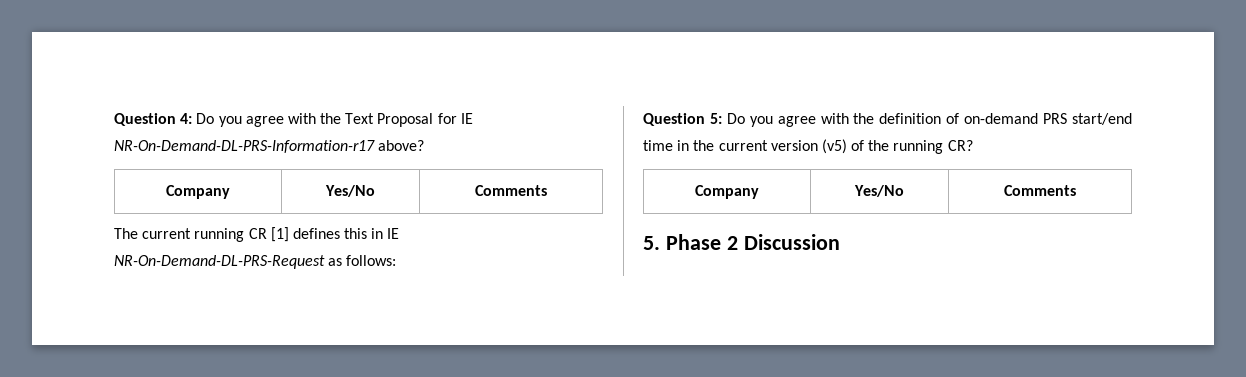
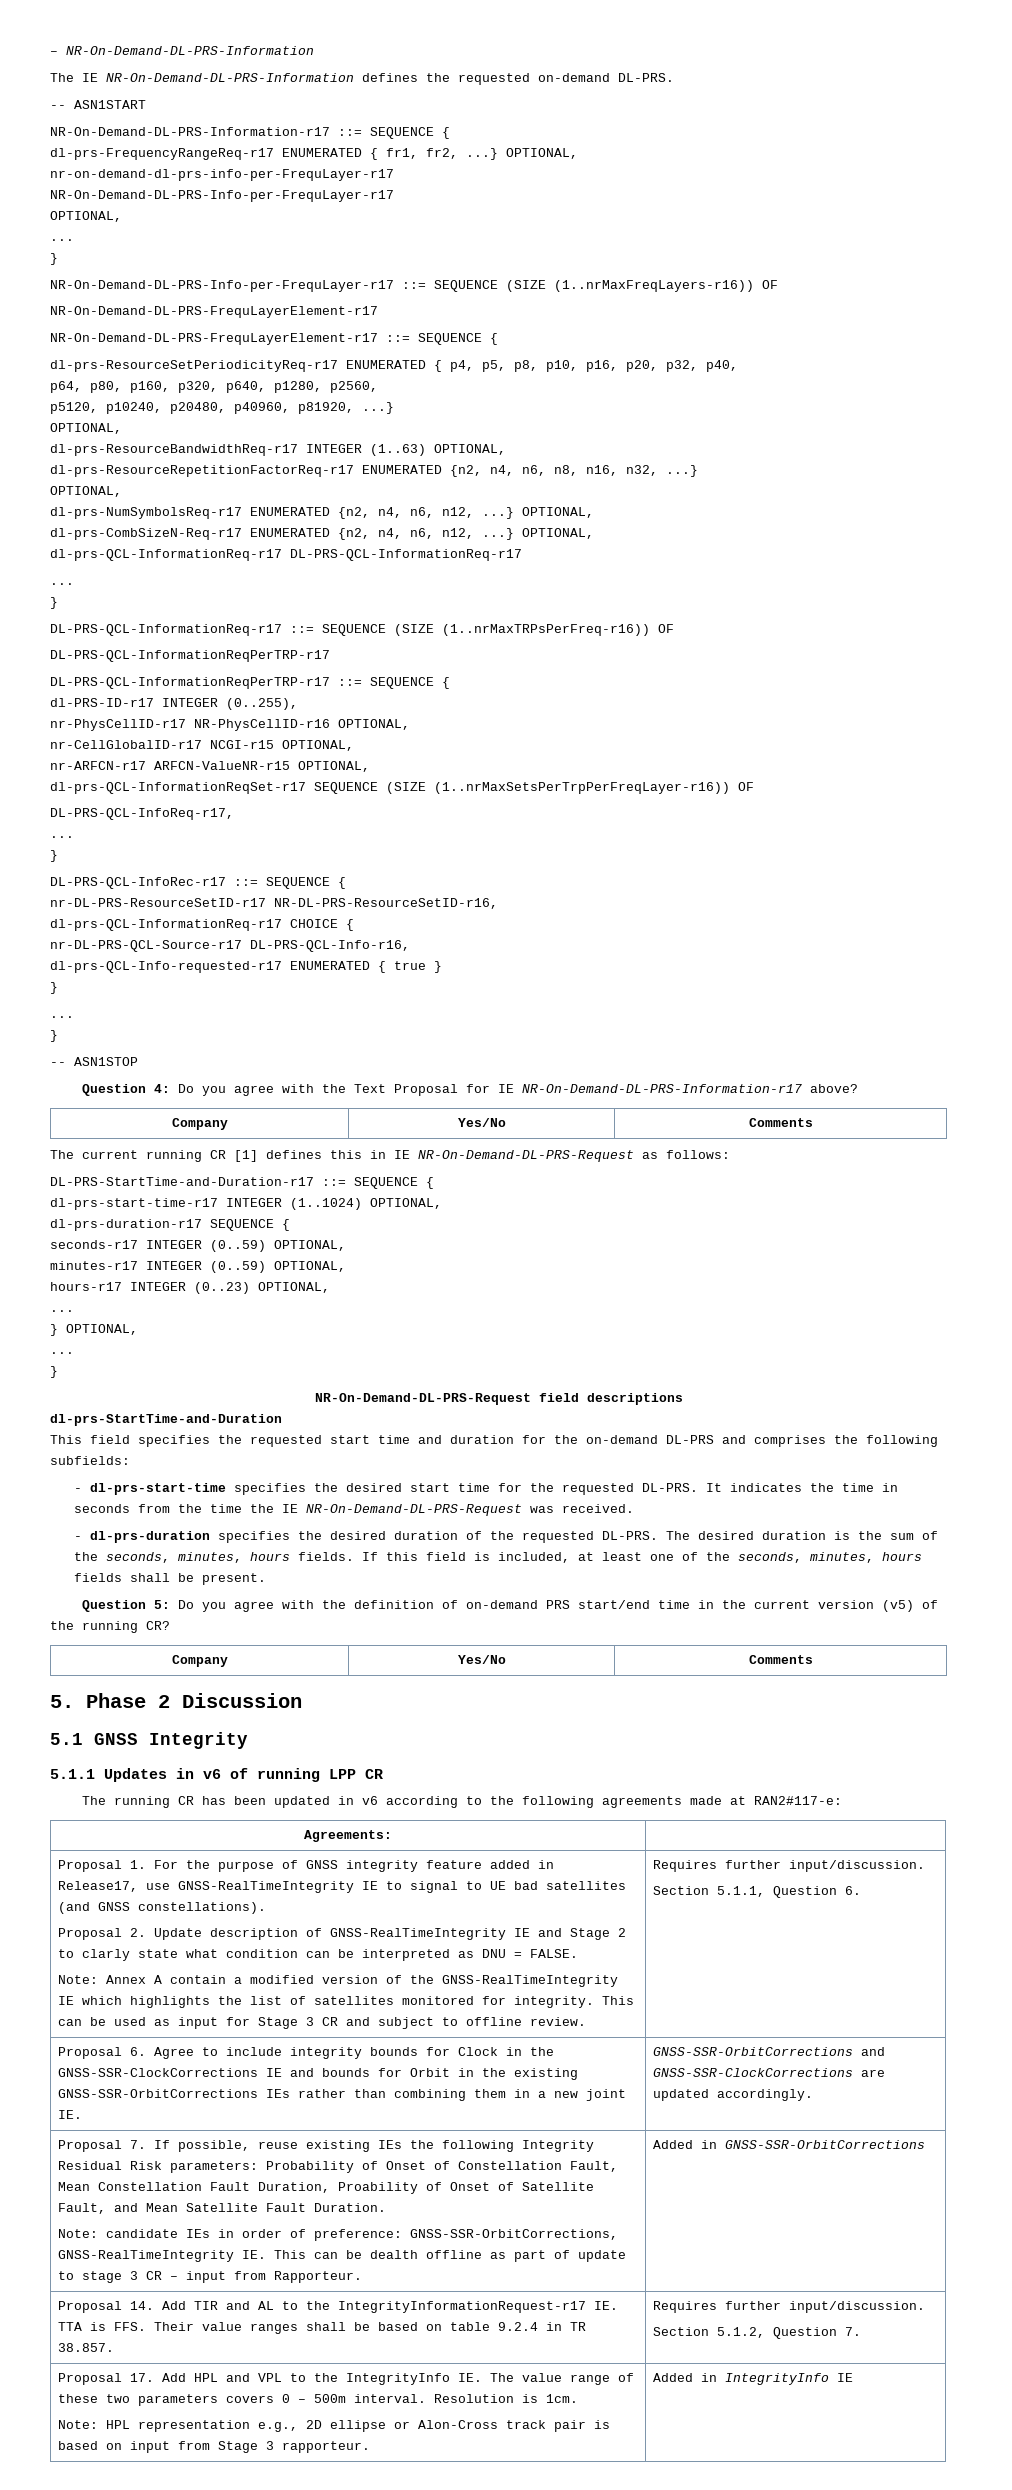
+ – NR-On-Demand-DL-PRS-Information
+ The IE NR-On-Demand-DL-PRS-Information defines the requested on-demand DL-PRS.
+ -- ASN1START
+ NR-On-Demand-DL-PRS-Information-r17 ::= SEQUENCE {
+ dl-prs-FrequencyRangeReq-r17 ENUMERATED { fr1, fr2, ...} OPTIONAL,
+ nr-on-demand-dl-prs-info-per-FrequLayer-r17
+ NR-On-Demand-DL-PRS-Info-per-FrequLayer-r17
+ OPTIONAL,
+ ...
+ }
+ NR-On-Demand-DL-PRS-Info-per-FrequLayer-r17 ::= SEQUENCE (SIZE (1..nrMaxFreqLayers-r16)) OF
+ NR-On-Demand-DL-PRS-FrequLayerElement-r17
+ NR-On-Demand-DL-PRS-FrequLayerElement-r17 ::= SEQUENCE {
+ dl-prs-ResourceSetPeriodicityReq-r17 ENUMERATED { p4, p5, p8, p10, p16, p20, p32, p40,
+ p64, p80, p160, p320, p640, p1280, p2560,
+ p5120, p10240, p20480, p40960, p81920, ...}
+ OPTIONAL,
+ dl-prs-ResourceBandwidthReq-r17 INTEGER (1..63) OPTIONAL,
+ dl-prs-ResourceRepetitionFactorReq-r17 ENUMERATED {n2, n4, n6, n8, n16, n32, ...}
+ OPTIONAL,
+ dl-prs-NumSymbolsReq-r17 ENUMERATED {n2, n4, n6, n12, ...} OPTIONAL,
+ dl-prs-CombSizeN-Req-r17 ENUMERATED {n2, n4, n6, n12, ...} OPTIONAL,
+ dl-prs-QCL-InformationReq-r17 DL-PRS-QCL-InformationReq-r17
+ ...
+ }
+ DL-PRS-QCL-InformationReq-r17 ::= SEQUENCE (SIZE (1..nrMaxTRPsPerFreq-r16)) OF
+ DL-PRS-QCL-InformationReqPerTRP-r17
+ DL-PRS-QCL-InformationReqPerTRP-r17 ::= SEQUENCE {
+ dl-PRS-ID-r17 INTEGER (0..255),
+ nr-PhysCellID-r17 NR-PhysCellID-r16 OPTIONAL,
+ nr-CellGlobalID-r17 NCGI-r15 OPTIONAL,
+ nr-ARFCN-r17 ARFCN-ValueNR-r15 OPTIONAL,
+ dl-prs-QCL-InformationReqSet-r17 SEQUENCE (SIZE (1..nrMaxSetsPerTrpPerFreqLayer-r16)) OF
+ DL-PRS-QCL-InfoReq-r17,
+ ...
+ }
+ DL-PRS-QCL-InfoRec-r17 ::= SEQUENCE {
+ nr-DL-PRS-ResourceSetID-r17 NR-DL-PRS-ResourceSetID-r16,
+ dl-prs-QCL-InformationReq-r17 CHOICE {
+ nr-DL-PRS-QCL-Source-r17 DL-PRS-QCL-Info-r16,
+ dl-prs-QCL-Info-requested-r17 ENUMERATED { true }
+ }
+ ...
+ }
+ -- ASN1STOP
+ DL-PRS-StartTime-and-Duration-r17 ::= SEQUENCE {
+ dl-prs-start-time-r17 INTEGER (1..1024) OPTIONAL,
+ dl-prs-duration-r17 SEQUENCE {
+ seconds-r17 INTEGER (0..59) OPTIONAL,
+ minutes-r17 INTEGER (0..59) OPTIONAL,
+ hours-r17 INTEGER (0..23) OPTIONAL,
+ ...
+ } OPTIONAL,
+ ...
+ }
+ NR-On-Demand-DL-PRS-Request field descriptions
+ dl-prs-StartTime-and-Duration
+ This field specifies the requested start time and duration for the on-demand DL-PRS and comprises the following subfields:
+ - dl-prs-start-time specifies the desired start time for the requested DL-PRS. It indicates the time in seconds from the time the IE NR-On-Demand-DL-PRS-Request was received.
+ - dl-prs-duration specifies the desired duration of the requested DL-PRS. The desired duration is the sum of the seconds, minutes, hours fields. If this field is included, at least one of the seconds, minutes, hours fields shall be present.
+ 5.1 GNSS Integrity
+ 5.1.1 Updates in v6 of running LPP CR
+ The running CR has been updated in v6 according to the following agreements made at RAN2#117-e:
+ Agreements: |
+ Proposal 1. For the purpose of GNSS integrity feature added in Release17, use GNSS-RealTimeIntegrity IE to signal to UE bad satellites (and GNSS constellations).
+ Proposal 2. Update description of GNSS-RealTimeIntegrity IE and Stage 2 to clarly state what condition can be interpreted as DNU = FALSE.
+ Note: Annex A contain a modified version of the GNSS-RealTimeIntegrity IE which highlights the list of satellites monitored for integrity. This can be used as input for Stage 3 CR and subject to offline review. | Requires further input/discussion.
+ Section 5.1.1, Question 6.
+ Proposal 6. Agree to include integrity bounds for Clock in the GNSS-SSR-ClockCorrections IE and bounds for Orbit in the existing GNSS-SSR-OrbitCorrections IEs rather than combining them in a new joint IE. | GNSS-SSR-OrbitCorrections and GNSS-SSR-ClockCorrections are updated accordingly.
+ Proposal 7. If possible, reuse existing IEs the following Integrity Residual Risk parameters: Probability of Onset of Constellation Fault, Mean Constellation Fault Duration, Proability of Onset of Satellite Fault, and Mean Satellite Fault Duration.
+ Note: candidate IEs in order of preference: GNSS-SSR-OrbitCorrections, GNSS-RealTimeIntegrity IE. This can be dealth offline as part of update to stage 3 CR – input from Rapporteur. | Added in GNSS-SSR-OrbitCorrections
+ Proposal 14. Add TIR and AL to the IntegrityInformationRequest-r17 IE. TTA is FFS. Their value ranges shall be based on table 9.2.4 in TR 38.857. | Requires further input/discussion.
+ Section 5.1.2, Question 7.
+ Proposal 17. Add HPL and VPL to the IntegrityInfo IE. The value range of these two parameters covers 0 – 500m interval. Resolution is 1cm.
+ Note: HPL representation e.g., 2D ellipse or Alon-Cross track pair is based on input from Stage 3 rapporteur. | Added in IntegrityInfo IE

